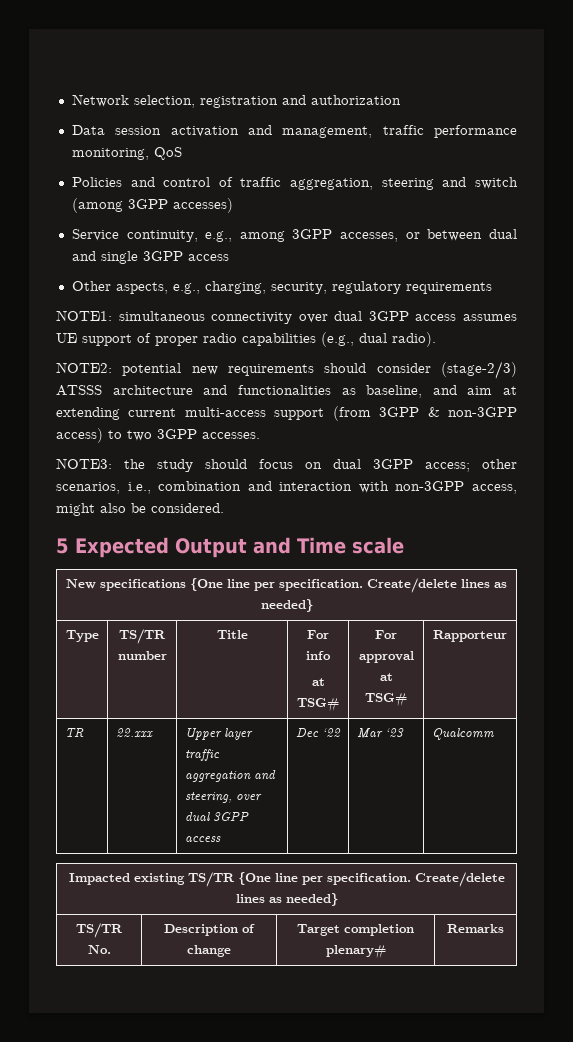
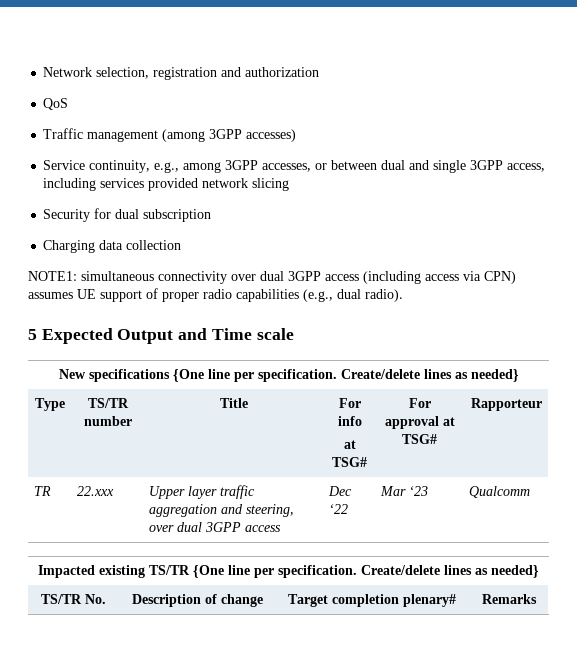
- Data session activation and management, traffic performance monitoring, QoS
- Policies and control of traffic aggregation, steering and switch (among 3GPP accesses)
+ QoS
+ Traffic management (among 3GPP accesses)
- Service continuity, e.g., among 3GPP accesses, or between dual and single 3GPP access
- Other aspects, e.g., charging, security, regulatory requirements
+ Service continuity, e.g., among 3GPP accesses, or between dual and single 3GPP access, including services provided network slicing
+ Security for dual subscription
+ Charging data collection
- NOTE1: simultaneous connectivity over dual 3GPP access assumes UE support of proper radio capabilities (e.g., dual radio).
+ NOTE1: simultaneous connectivity over dual 3GPP access (including access via CPN) assumes UE support of proper radio capabilities (e.g., dual radio).
- NOTE2: potential new requirements should consider (stage-2/3) ATSSS architecture and functionalities as baseline, and aim at extending current multi-access support (from 3GPP & non-3GPP access) to two 3GPP accesses.
- NOTE3: the study should focus on dual 3GPP access; other scenarios, i.e., combination and interaction with non-3GPP access, might also be considered.

